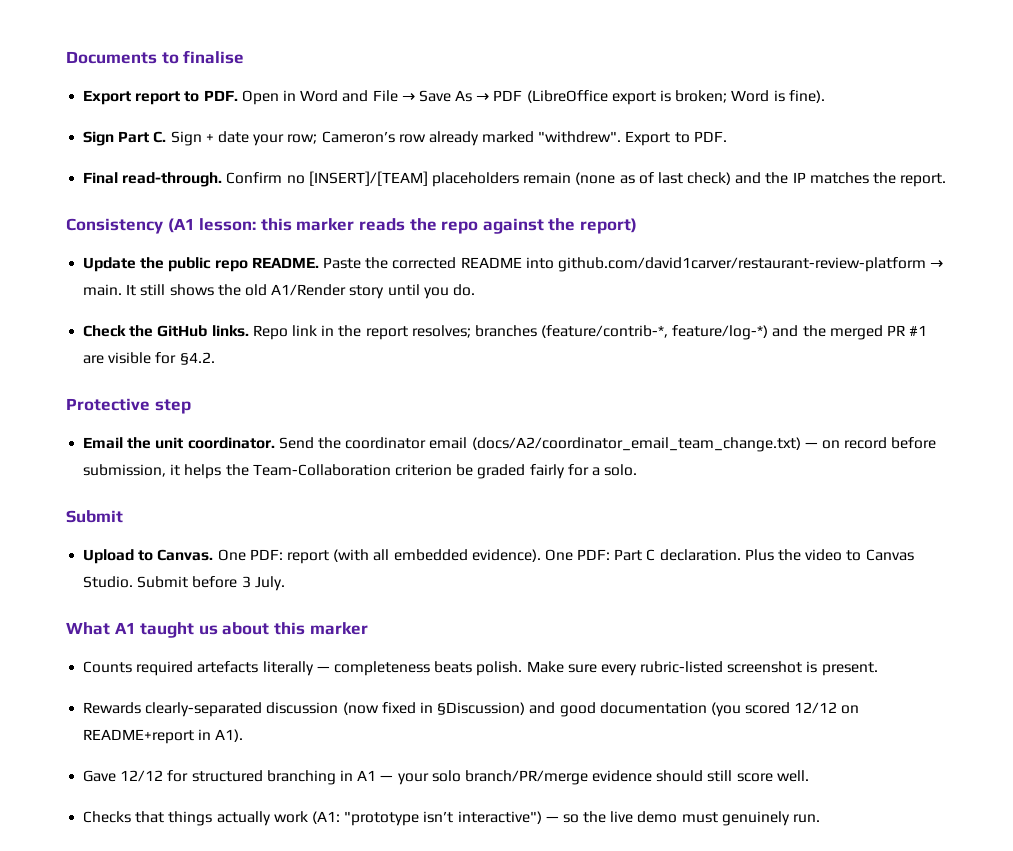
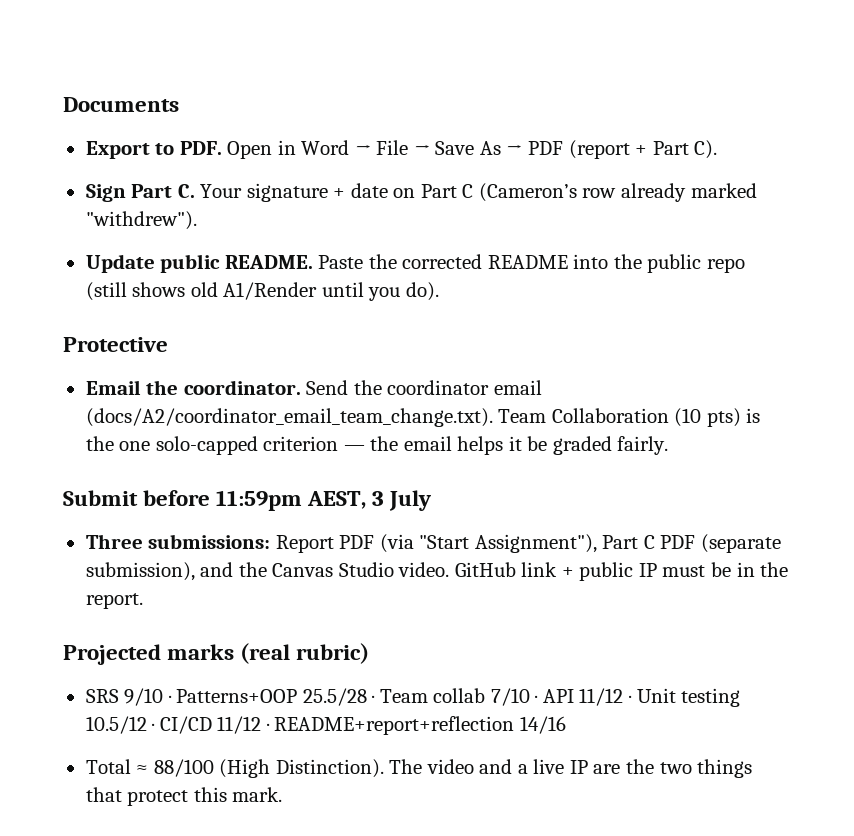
- Documents to finalise
- Export report to PDF. Open in Word and File → Save As → PDF (LibreOffice export is broken; Word is fine).
- Sign Part C. Sign + date your row; Cameron’s row already marked "withdrew". Export to PDF.
- Final read-through. Confirm no [INSERT]/[TEAM] placeholders remain (none as of last check) and the IP matches the report.
- Consistency (A1 lesson: this marker reads the repo against the report)
- Update the public repo README.
+ Documents
+ Export to PDF. Open in Word → File → Save As → PDF (report + Part C).
+ Sign Part C. Your signature + date on Part C (Cameron’s row already marked "withdrew").
+ Update public README.
- Paste the corrected README into github.com/david1carver/restaurant-review-platform → main. It still shows the old A1/Render story until you do.
- Check the GitHub links. Repo link in the report resolves; branches (feature/contrib-*, feature/log-*) and the merged PR #1 are visible for §4.2.
+ Paste the corrected README into the public repo (still shows old A1/Render until you do).
- Protective step
+ Protective
- Email the unit coordinator.
+ Email the coordinator.
- Send the coordinator email (docs/A2/coordinator_email_team_change.txt) — on record before submission, it helps the Team-Collaboration criterion be graded fairly for a solo.
- Submit
- Upload to Canvas. One PDF: report (with all embedded evidence). One PDF: Part C declaration. Plus the video to Canvas Studio. Submit before 3 July.
- What A1 taught us about this marker
- Counts required artefacts literally — completeness beats polish. Make sure every rubric-listed screenshot is present.
- Rewards clearly-separated discussion (now fixed in §Discussion) and good documentation (you scored 12/12 on README+report in A1).
- Gave 12/12 for structured branching in A1 — your solo branch/PR/merge evidence should still score well.
- Checks that things actually work (A1: "prototype isn’t interactive") — so the live demo must genuinely run.
+ Send the coordinator email (docs/A2/coordinator_email_team_change.txt). Team Collaboration (10 pts) is the one solo-capped criterion — the email helps it be graded fairly.
+ Submit before 11:59pm AEST, 3 July
+ Three submissions: Report PDF (via "Start Assignment"), Part C PDF (separate submission), and the Canvas Studio video. GitHub link + public IP must be in the report.
+ Projected marks (real rubric)
+ SRS 9/10 · Patterns+OOP 25.5/28 · Team collab 7/10 · API 11/12 · Unit testing 10.5/12 · CI/CD 11/12 · README+report+reflection 14/16
+ Total ≈ 88/100 (High Distinction). The video and a live IP are the two things that protect this mark.

